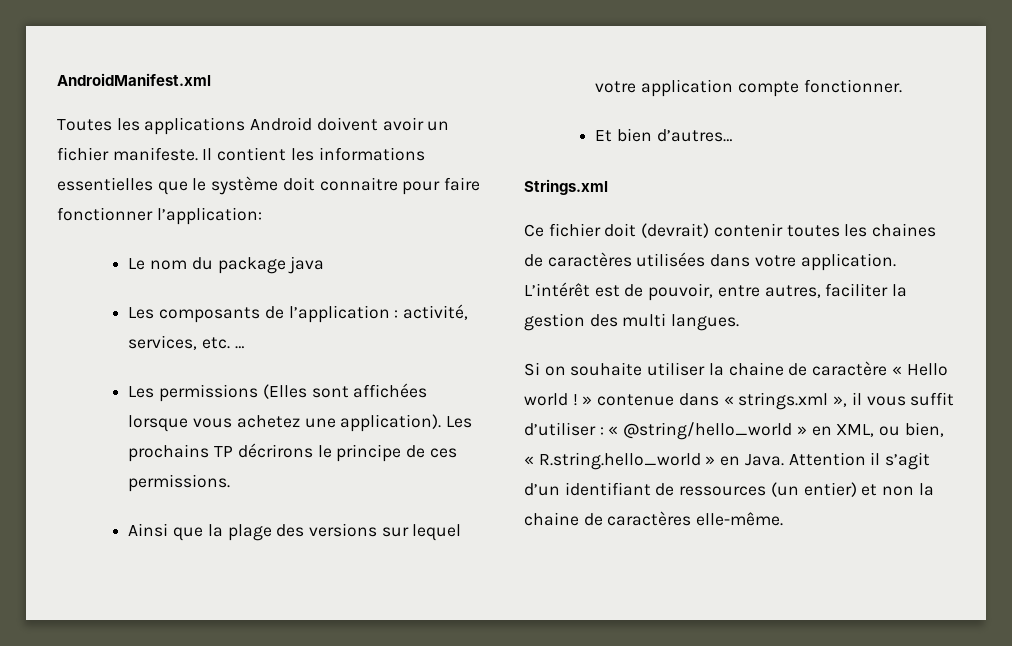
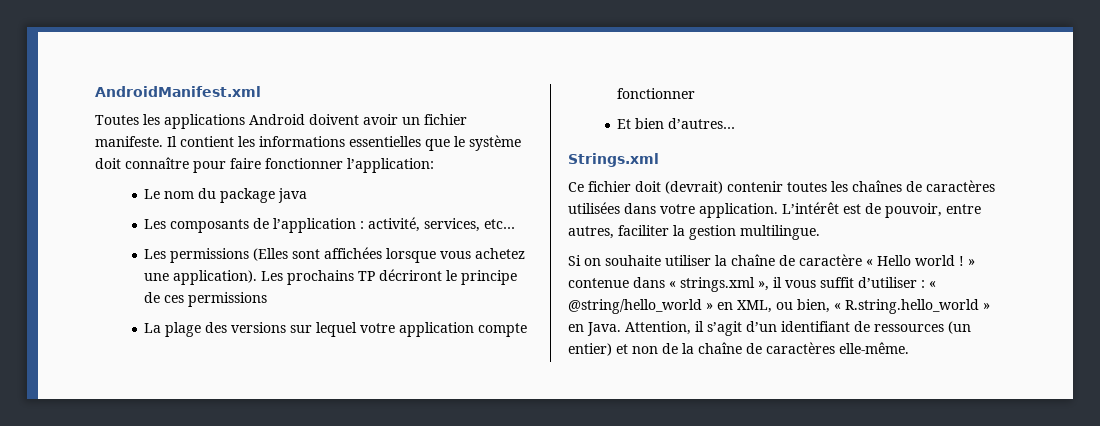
- Il contient les informations essentielles que le système doit connaitre pour faire fonctionner l’application:
+ Il contient les informations essentielles que le système doit connaître pour faire fonctionner l’application:
- Les composants de l’application : activité, services, etc. …
+ Les composants de l’application : activité, services, etc…
- Les prochains TP décrirons le principe de ces permissions.
- Ainsi que la plage des versions sur lequel votre application compte fonctionner.
+ Les prochains TP décriront le principe de ces permissions
+ La plage des versions sur lequel votre application compte fonctionner
- Ce fichier doit (devrait) contenir toutes les chaines de caractères utilisées dans votre application.
+ Ce fichier doit (devrait) contenir toutes les chaînes de caractères utilisées dans votre application.
- L’intérêt est de pouvoir, entre autres, faciliter la gestion des multi langues.
+ L’intérêt est de pouvoir, entre autres, faciliter la gestion multilingue.
- Si on souhaite utiliser la chaine de caractère « Hello world ! » contenue dans « strings.xml », il vous suffit d’utiliser : « @string/hello_world » en XML, ou bien, « R.string.hello_world » en Java.
+ Si on souhaite utiliser la chaîne de caractère « Hello world ! » contenue dans « strings.xml », il vous suffit d’utiliser : « @string/hello_world » en XML, ou bien, « R.string.hello_world » en Java.
- Attention il s’agit d’un identifiant de ressources (un entier) et non la chaine de caractères elle-même.
+ Attention, il s’agit d’un identifiant de ressources (un entier) et non de la chaîne de caractères elle-même.

